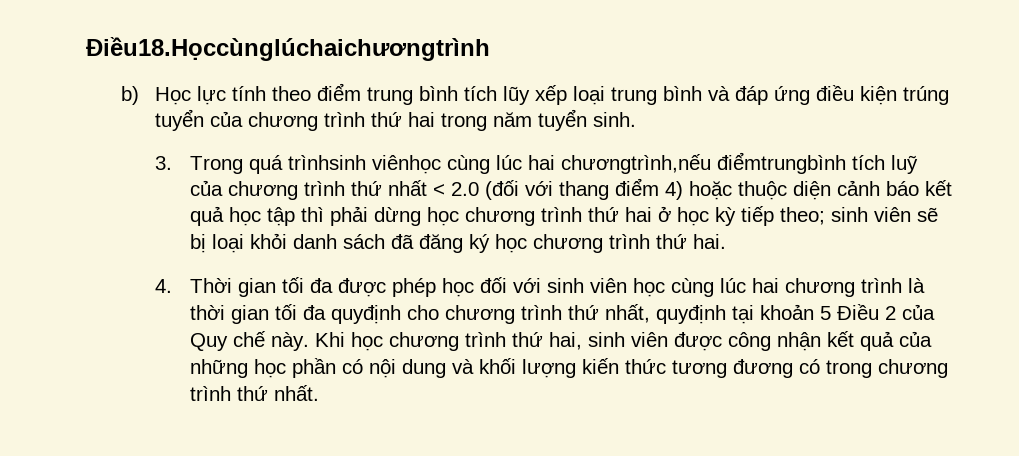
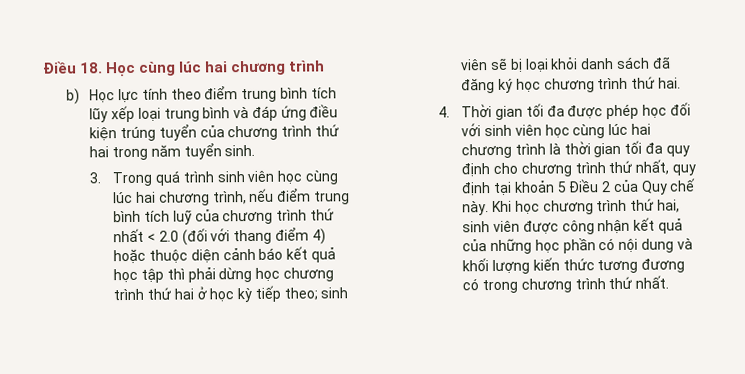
- Điều18.Họccùnglúchaichươngtrình
+ Điều 18. Học cùng lúc hai chương trình
- 3. Trong quá trìnhsinh viênhọc cùng lúc hai chươngtrình,nếu điểmtrungbình tích luỹ của chương trình thứ nhất < 2.0 (đối với thang điểm 4) hoặc thuộc diện cảnh báo kết quả học tập thì phải dừng học chương trình thứ hai ở học kỳ tiếp theo; sinh viên sẽ bị loại khỏi danh sách đã đăng ký học chương trình thứ hai.
+ 3. Trong quá trình sinh viên học cùng lúc hai chương trình, nếu điểm trung bình tích luỹ của chương trình thứ nhất < 2.0 (đối với thang điểm 4) hoặc thuộc diện cảnh báo kết quả học tập thì phải dừng học chương trình thứ hai ở học kỳ tiếp theo; sinh viên sẽ bị loại khỏi danh sách đã đăng ký học chương trình thứ hai.
- 4. Thời gian tối đa được phép học đối với sinh viên học cùng lúc hai chương trình là thời gian tối đa quyđịnh cho chương trình thứ nhất, quyđịnh tại khoản 5 Điều 2 của Quy chế này.
+ 4. Thời gian tối đa được phép học đối với sinh viên học cùng lúc hai chương trình là thời gian tối đa quy định cho chương trình thứ nhất, quy định tại khoản 5 Điều 2 của Quy chế này.

